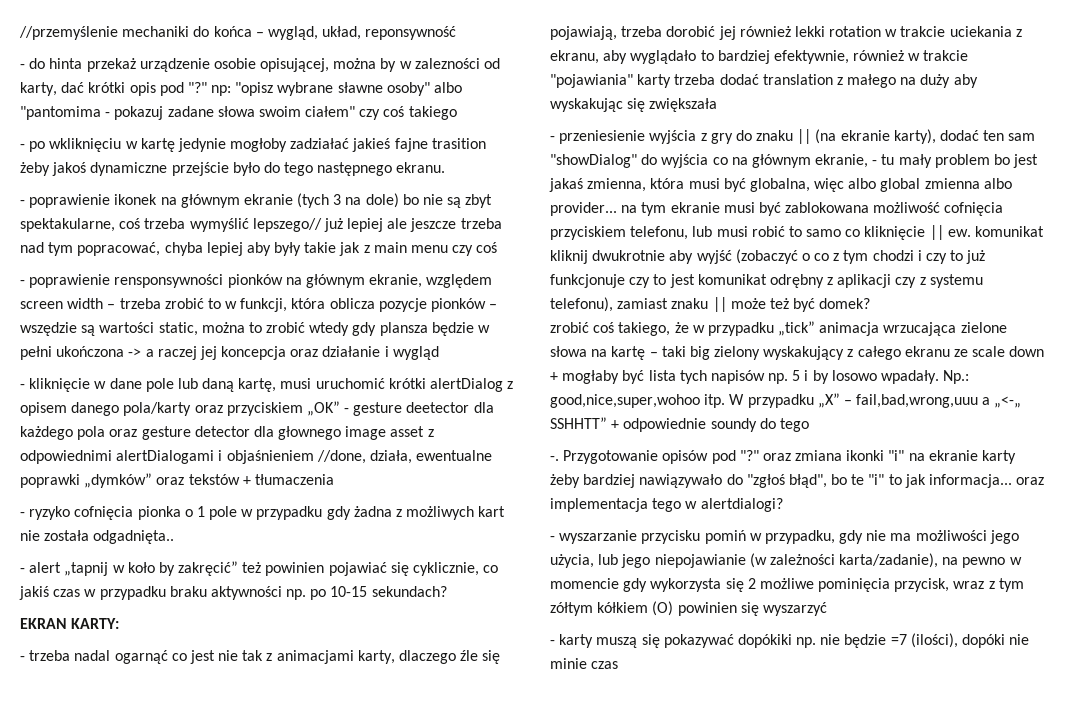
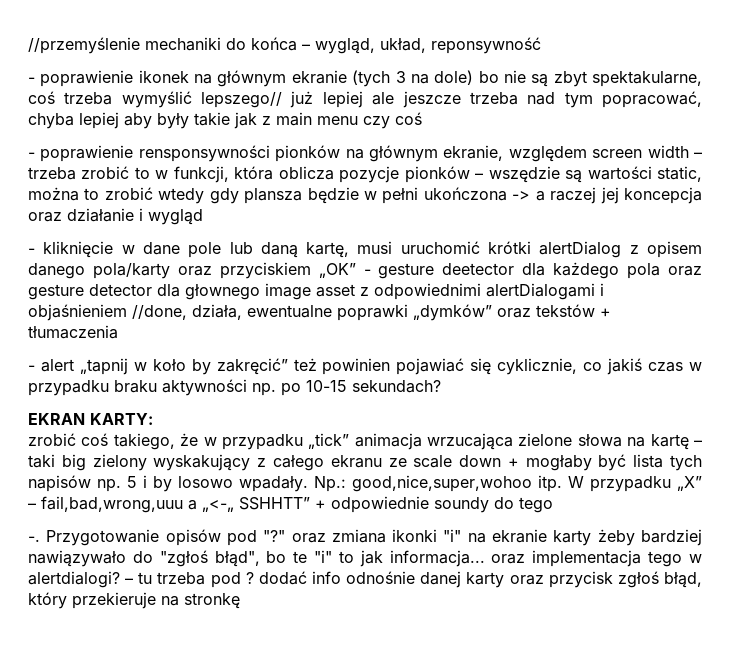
- - do hinta przekaż urządzenie osobie opisującej, można by w zalezności od karty, dać krótki opis pod "?" np: "opisz wybrane sławne osoby" albo "pantomima - pokazuj zadane słowa swoim ciałem" czy coś takiego
- - po wkliknięciu w kartę jedynie mogłoby zadziałać jakieś fajne trasition żeby jakoś dynamiczne przejście było do tego następnego ekranu.
- - ryzyko cofnięcia pionka o 1 pole w przypadku gdy żadna z możliwych kart nie została odgadnięta..
- - trzeba nadal ogarnąć co jest nie tak z animacjami karty, dlaczego źle się pojawiają, trzeba dorobić jej również lekki rotation w trakcie uciekania z ekranu, aby wyglądało to bardziej efektywnie, również w trakcie "pojawiania" karty trzeba dodać translation z małego na duży aby wyskakując się zwiększała
- - przeniesienie wyjścia z gry do znaku || (na ekranie karty), dodać ten sam "showDialog" do wyjścia co na głównym ekranie, - tu mały problem bo jest jakaś zmienna, która musi być globalna, więc albo global zmienna albo provider... na tym ekranie musi być zablokowana możliwość cofnięcia przyciskiem telefonu, lub musi robić to samo co kliknięcie || ew. komunikat kliknij dwukrotnie aby wyjść (zobaczyć o co z tym chodzi i czy to już funkcjonuje czy to jest komunikat odrębny z aplikacji czy z systemu telefonu), zamiast znaku || może też być domek?
- Przygotowanie opisów pod "?" oraz zmiana ikonki "i" na ekranie karty żeby bardziej nawiązywało do "zgłoś błąd", bo te "i" to jak informacja... oraz implementacja tego w alertdialogi?
- - wyszarzanie przycisku pomiń w przypadku, gdy nie ma możliwości jego użycia, lub jego niepojawianie (w zależności karta/zadanie), na pewno w momencie gdy wykorzysta się 2 możliwe pominięcia przycisk, wraz z tym zółtym kółkiem (O) powinien się wyszarzyć
- - karty muszą się pokazywać dopókiki np. nie będzie =7 (ilości), dopóki nie minie czas
+ Przygotowanie opisów pod "?" oraz zmiana ikonki "i" na ekranie karty żeby bardziej nawiązywało do "zgłoś błąd", bo te "i" to jak informacja... oraz implementacja tego w alertdialogi? – tu trzeba pod ? dodać info odnośnie danej karty oraz przycisk zgłoś błąd, który przekieruje na stronkę

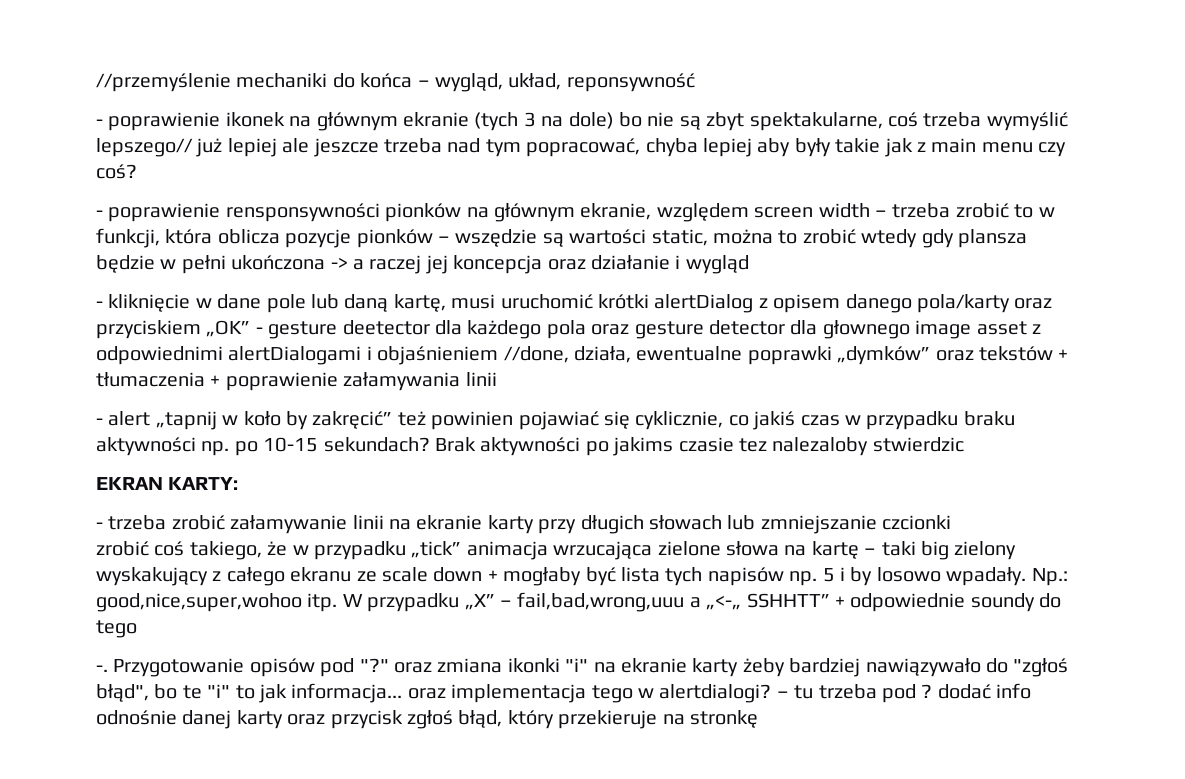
- - poprawienie ikonek na głównym ekranie (tych 3 na dole) bo nie są zbyt spektakularne, coś trzeba wymyślić lepszego// już lepiej ale jeszcze trzeba nad tym popracować, chyba lepiej aby były takie jak z main menu czy coś
+ - poprawienie ikonek na głównym ekranie (tych 3 na dole) bo nie są zbyt spektakularne, coś trzeba wymyślić lepszego// już lepiej ale jeszcze trzeba nad tym popracować, chyba lepiej aby były takie jak z main menu czy coś?
- - kliknięcie w dane pole lub daną kartę, musi uruchomić krótki alertDialog z opisem danego pola/karty oraz przyciskiem „OK” - gesture deetector dla każdego pola oraz gesture detector dla głownego image asset z odpowiednimi alertDialogami i objaśnieniem //done, działa, ewentualne poprawki „dymków” oraz tekstów + tłumaczenia
+ - kliknięcie w dane pole lub daną kartę, musi uruchomić krótki alertDialog z opisem danego pola/karty oraz przyciskiem „OK” - gesture deetector dla każdego pola oraz gesture detector dla głownego image asset z odpowiednimi alertDialogami i objaśnieniem //done, działa, ewentualne poprawki „dymków” oraz tekstów + tłumaczenia + poprawienie załamywania linii
- - alert „tapnij w koło by zakręcić” też powinien pojawiać się cyklicznie, co jakiś czas w przypadku braku aktywności np. po 10-15 sekundach?
+ - alert „tapnij w koło by zakręcić” też powinien pojawiać się cyklicznie, co jakiś czas w przypadku braku aktywności np. po 10-15 sekundach? Brak aktywności po jakims czasie tez nalezaloby stwierdzic
  EKRAN KARTY:
+ - trzeba zrobić załamywanie linii na ekranie karty przy długich słowach lub zmniejszanie czcionki

